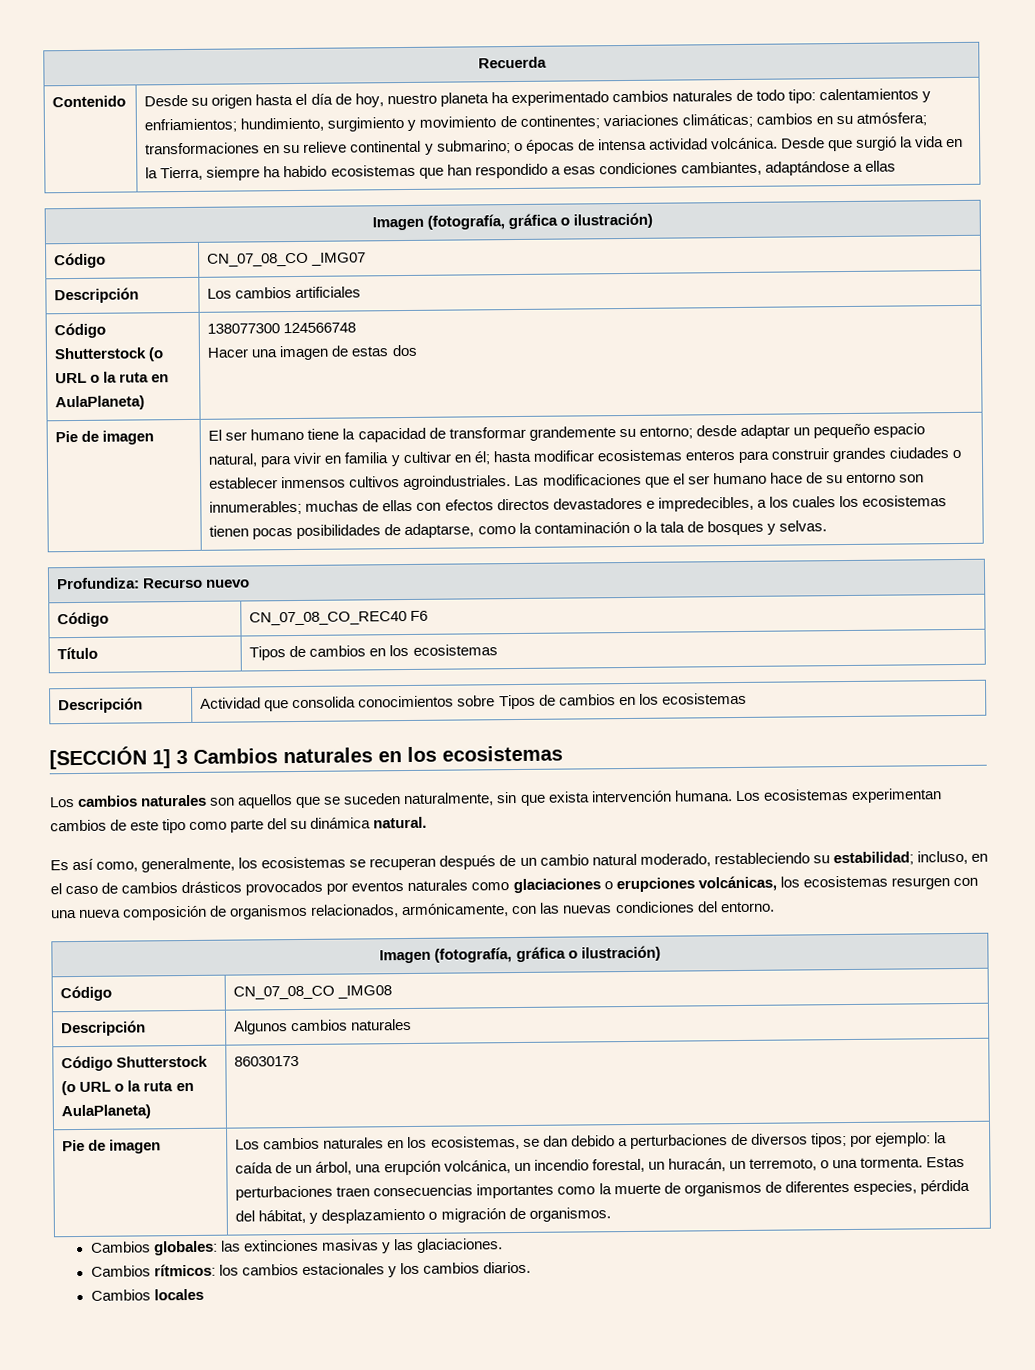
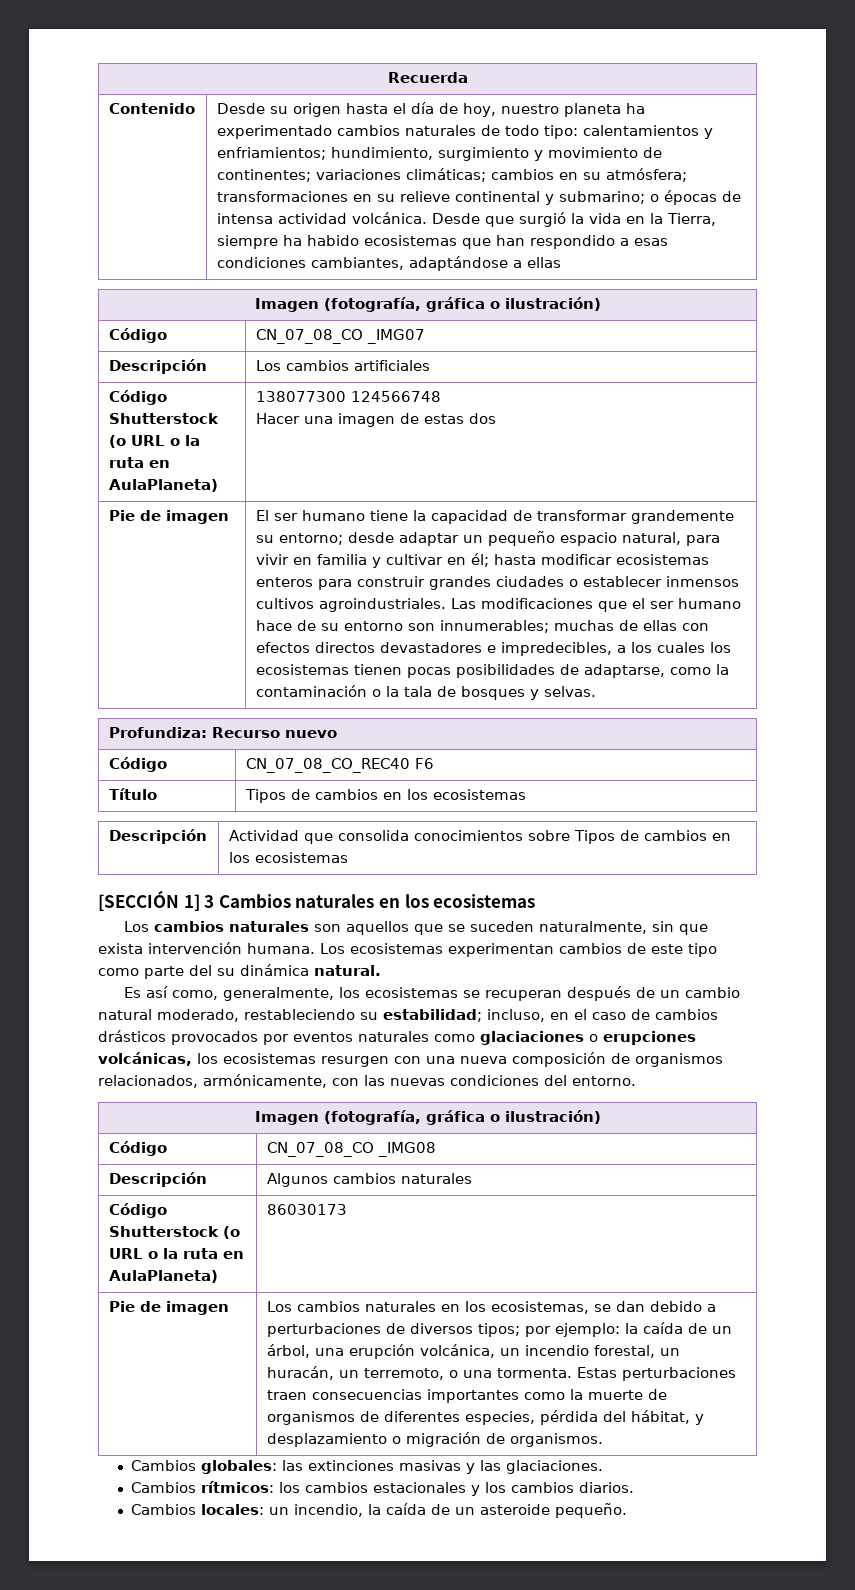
- Cambios locales
+ Cambios locales: un incendio, la caída de un asteroide pequeño.

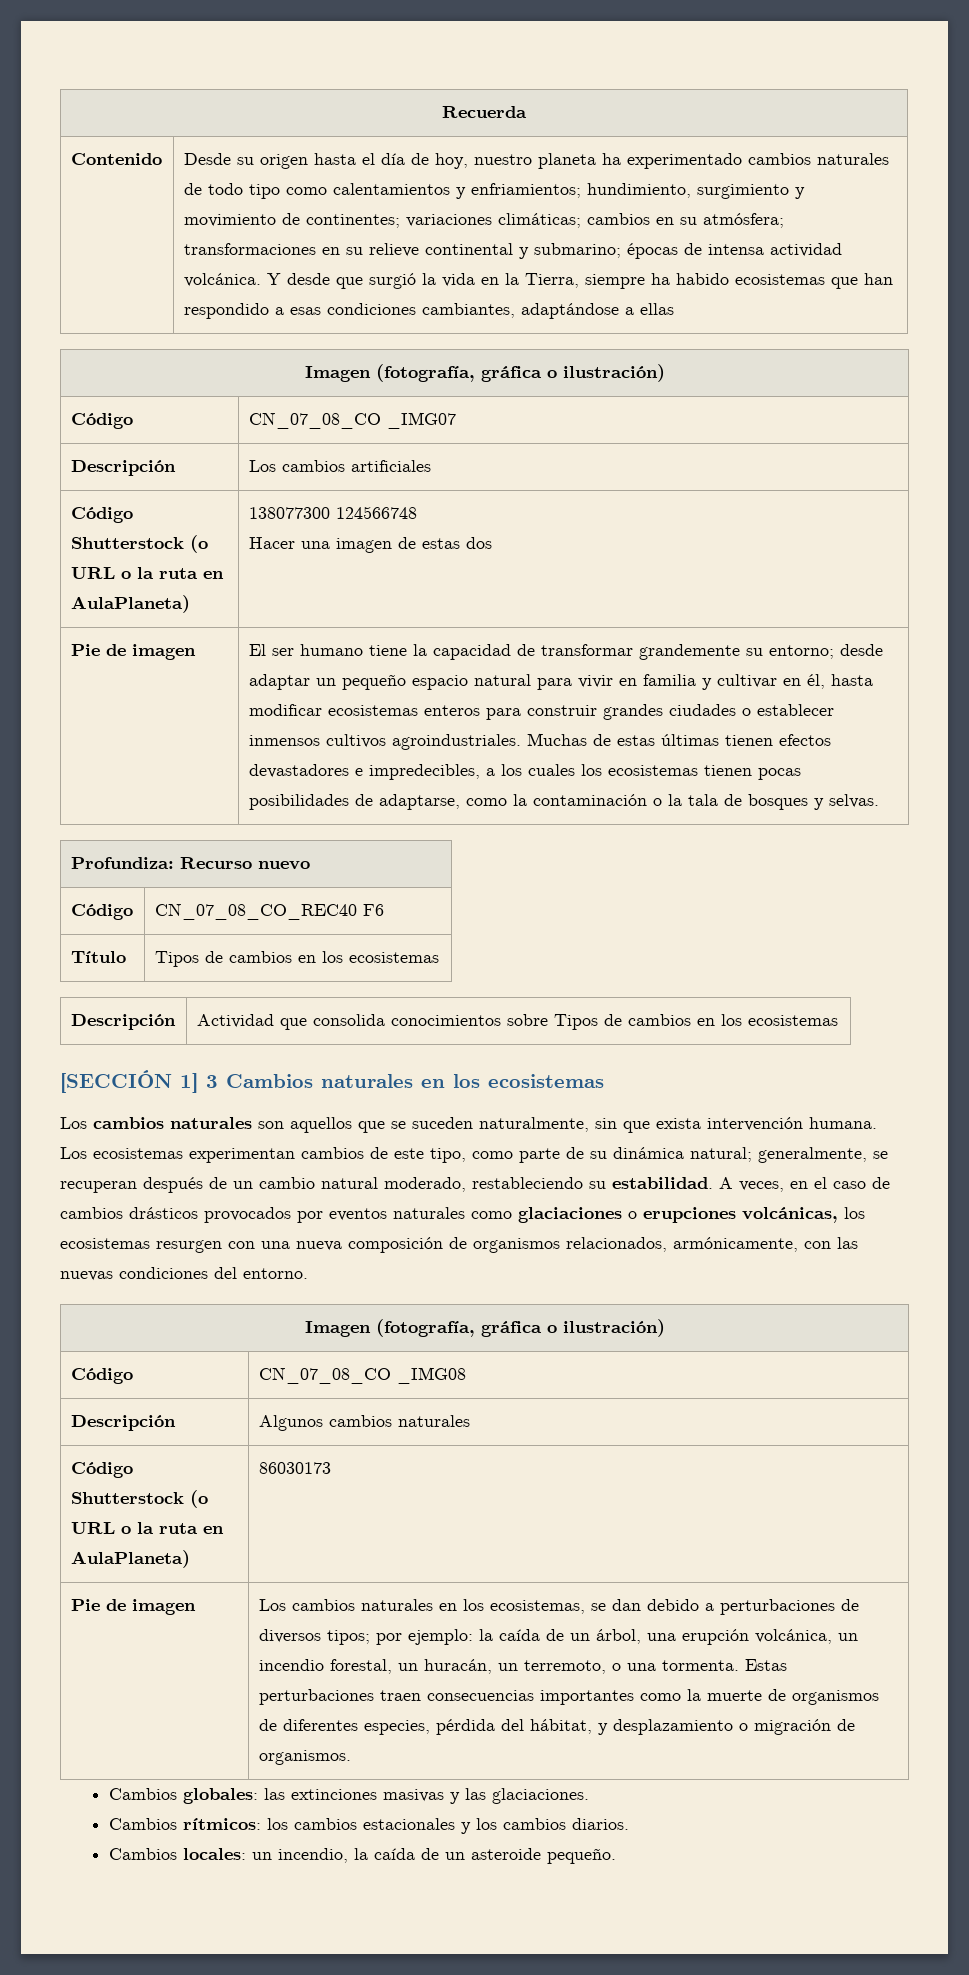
- Desde su origen hasta el día de hoy, nuestro planeta ha experimentado cambios naturales de todo tipo: calentamientos y enfriamientos; hundimiento, surgimiento y movimiento de continentes; variaciones climáticas; cambios en su atmósfera; transformaciones en su relieve continental y submarino; o épocas de intensa actividad volcánica.
+ Desde su origen hasta el día de hoy, nuestro planeta ha experimentado cambios naturales de todo tipo como calentamientos y enfriamientos; hundimiento, surgimiento y movimiento de continentes; variaciones climáticas; cambios en su atmósfera; transformaciones en su relieve continental y submarino; épocas de intensa actividad volcánica.
- Desde que surgió la vida en la Tierra, siempre ha habido ecosistemas que han respondido a esas condiciones cambiantes, adaptándose a ellas
+ Y desde que surgió la vida en la Tierra, siempre ha habido ecosistemas que han respondido a esas condiciones cambiantes, adaptándose a ellas
- El ser humano tiene la capacidad de transformar grandemente su entorno; desde adaptar un pequeño espacio natural, para vivir en familia y cultivar en él; hasta modificar ecosistemas enteros para construir grandes ciudades o establecer inmensos cultivos agroindustriales.
+ El ser humano tiene la capacidad de transformar grandemente su entorno; desde adaptar un pequeño espacio natural para vivir en familia y cultivar en él, hasta modificar ecosistemas enteros para construir grandes ciudades o establecer inmensos cultivos agroindustriales.
- Las modificaciones que el ser humano hace de su entorno son innumerables; muchas de ellas con efectos directos devastadores e impredecibles, a los cuales los ecosistemas tienen pocas posibilidades de adaptarse, como la contaminación o la tala de bosques y selvas.
+ Muchas de estas últimas tienen efectos devastadores e impredecibles, a los cuales los ecosistemas tienen pocas posibilidades de adaptarse, como la contaminación o la tala de bosques y selvas.
- Los ecosistemas experimentan cambios de este tipo como parte del su dinámica natural.
- Es así como, generalmente, los ecosistemas se recuperan después de un cambio natural moderado, restableciendo su estabilidad; incluso, en el caso de cambios drásticos provocados por eventos naturales como glaciaciones o erupciones volcánicas, los ecosistemas resurgen con una nueva composición de organismos relacionados, armónicamente, con las nuevas condiciones del entorno.
+ Los ecosistemas experimentan cambios de este tipo, como parte de su dinámica natural; generalmente, se recuperan después de un cambio natural moderado, restableciendo su estabilidad. A veces, en el caso de cambios drásticos provocados por eventos naturales como glaciaciones o erupciones volcánicas, los ecosistemas resurgen con una nueva composición de organismos relacionados, armónicamente, con las nuevas condiciones del entorno.

